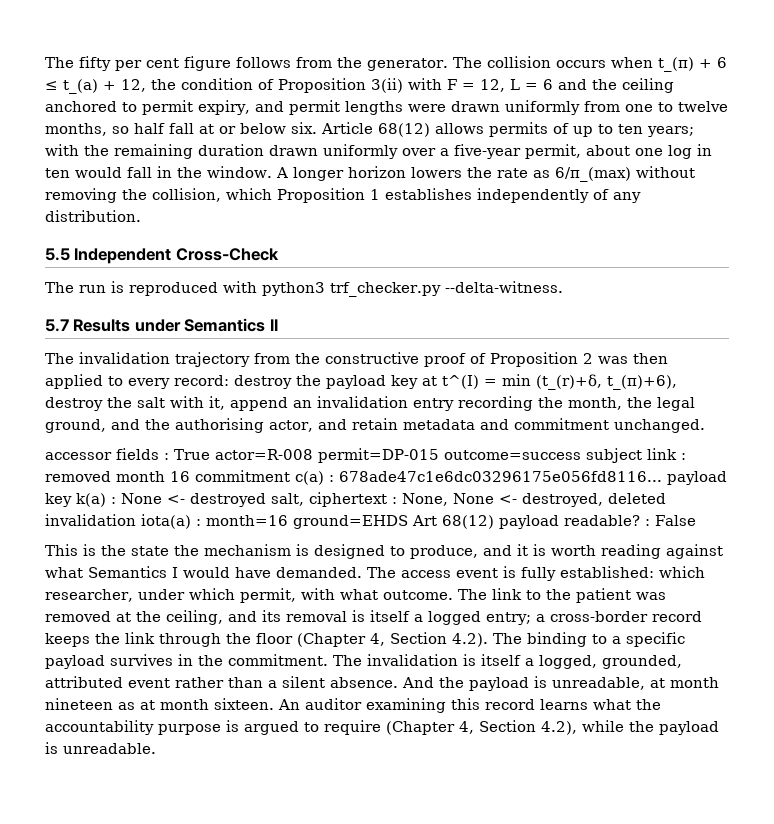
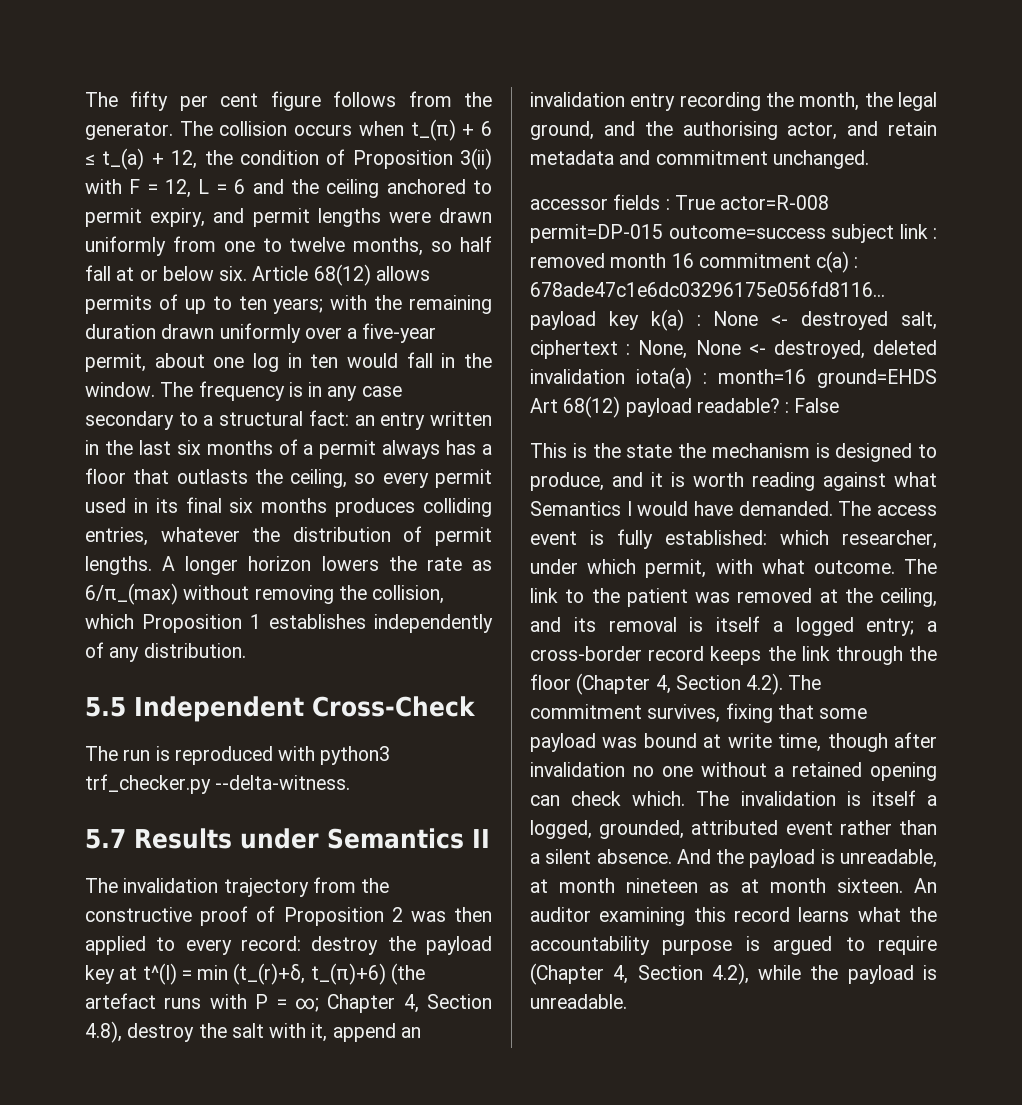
+ The frequency is in any case secondary to a structural fact: an entry written in the last six months of a permit always has a floor that outlasts the ceiling, so every permit used in its final six months produces colliding entries, whatever the distribution of permit lengths.
- The invalidation trajectory from the constructive proof of Proposition 2 was then applied to every record: destroy the payload key at t^(I) = min (t_(r)+δ, t_(π)+6), destroy the salt with it, append an invalidation entry recording the month, the legal ground, and the authorising actor, and retain metadata and commitment unchanged.
+ The invalidation trajectory from the constructive proof of Proposition 2 was then applied to every record: destroy the payload key at t^(I) = min (t_(r)+δ, t_(π)+6) (the artefact runs with P = ∞; Chapter 4, Section 4.8), destroy the salt with it, append an invalidation entry recording the month, the legal ground, and the authorising actor, and retain metadata and commitment unchanged.
- The link to the patient was removed at the ceiling, and its removal is itself a logged entry; a cross-border record keeps the link through the floor (Chapter 4, Section 4.2). The binding to a specific payload survives in the commitment.
+ The link to the patient was removed at the ceiling, and its removal is itself a logged entry; a cross-border record keeps the link through the floor (Chapter 4, Section 4.2). The commitment survives, fixing that some payload was bound at write time, though after invalidation no one without a retained opening can check which.

